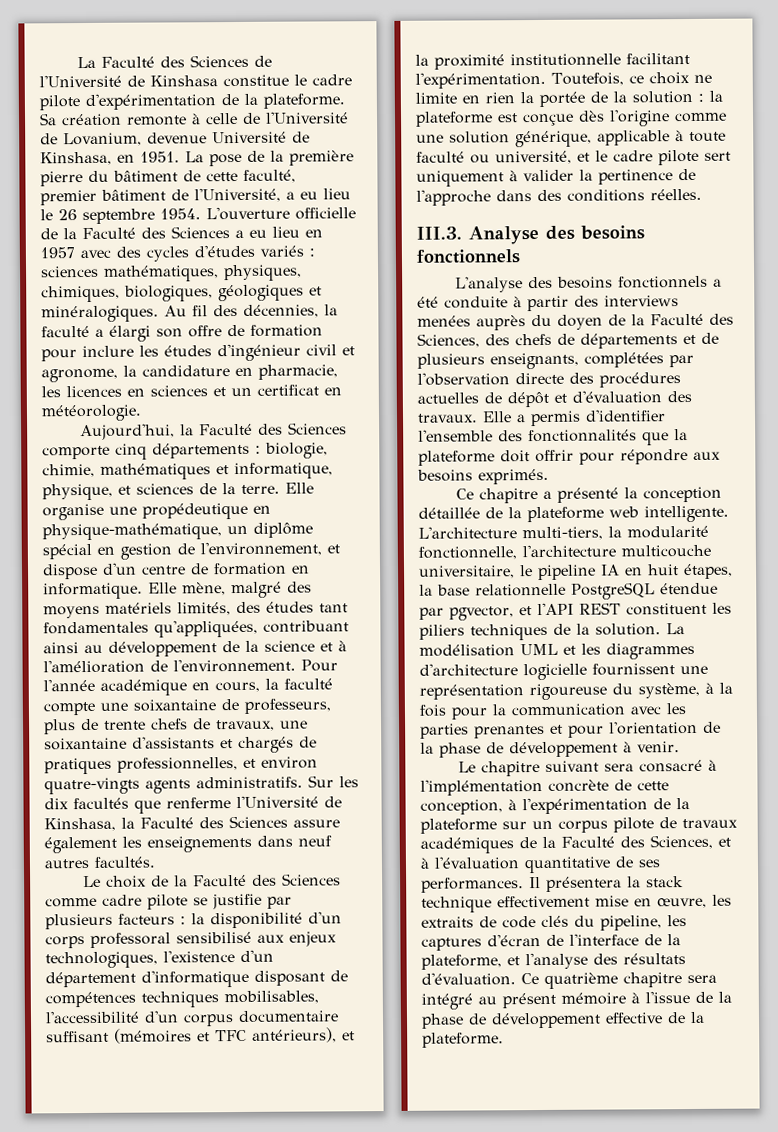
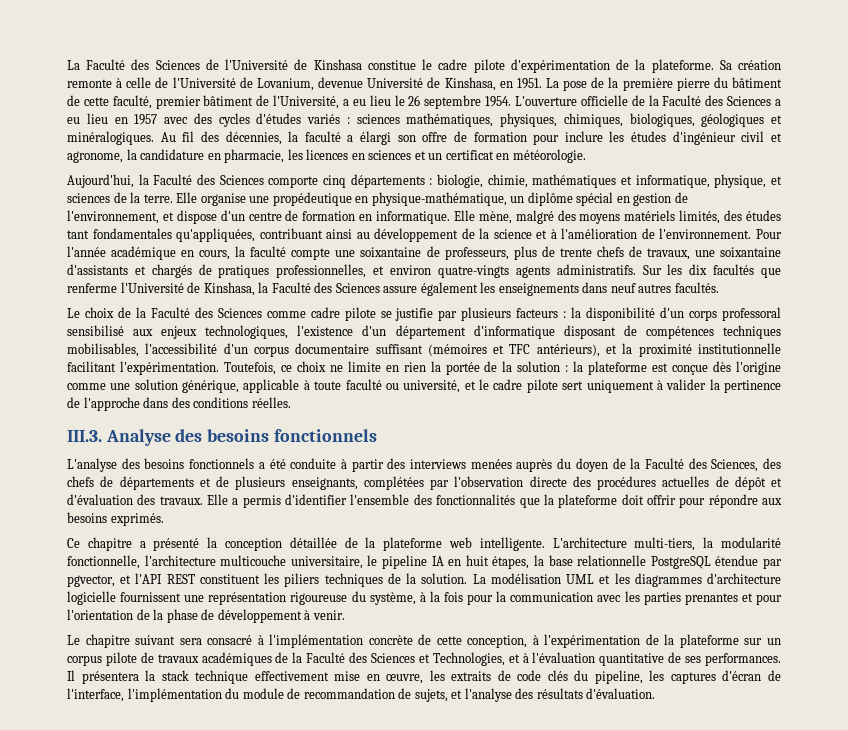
- Le chapitre suivant sera consacré à l'implémentation concrète de cette conception, à l'expérimentation de la plateforme sur un corpus pilote de travaux académiques de la Faculté des Sciences, et à l'évaluation quantitative de ses performances.
+ Le chapitre suivant sera consacré à l'implémentation concrète de cette conception, à l'expérimentation de la plateforme sur un corpus pilote de travaux académiques de la Faculté des Sciences et Technologies, et à l'évaluation quantitative de ses performances.
- Il présentera la stack technique effectivement mise en œuvre, les extraits de code clés du pipeline, les captures d'écran de l'interface de la plateforme, et l'analyse des résultats d'évaluation. Ce quatrième chapitre sera intégré au présent mémoire à l'issue de la phase de développement effective de la plateforme.
+ Il présentera la stack technique effectivement mise en œuvre, les extraits de code clés du pipeline, les captures d'écran de l'interface, l'implémentation du module de recommandation de sujets, et l'analyse des résultats d'évaluation.

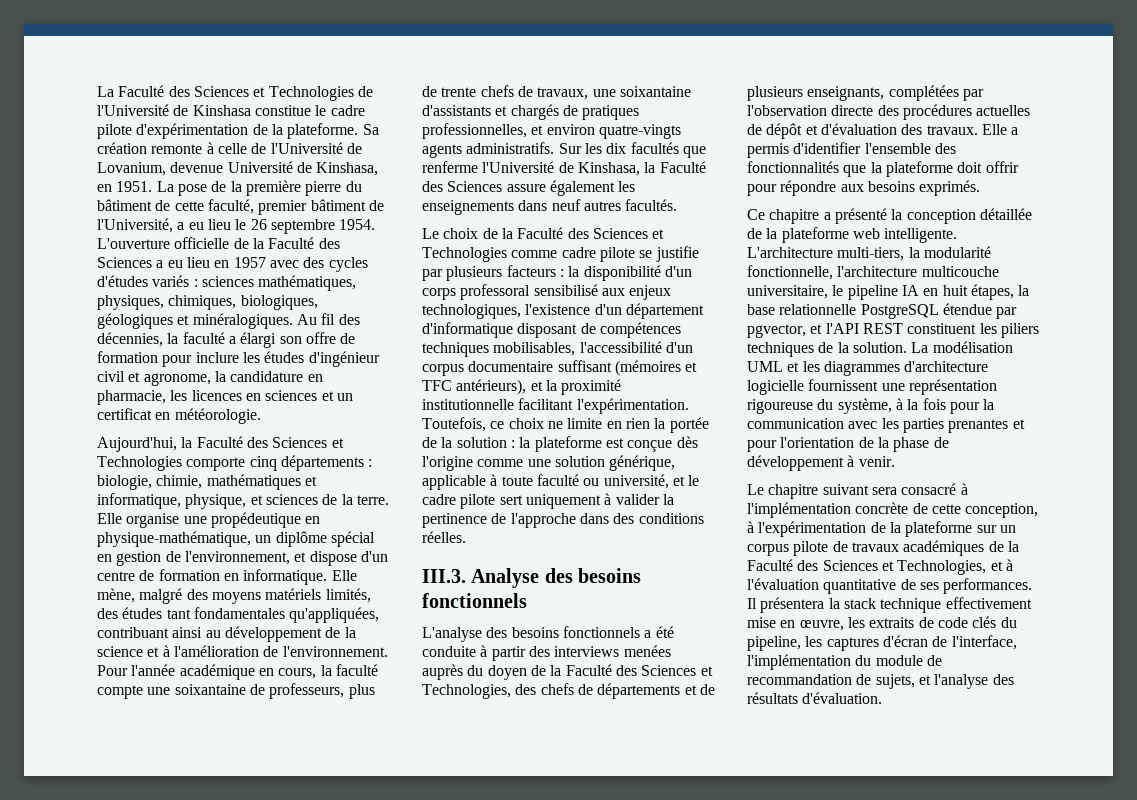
- La Faculté des Sciences de l'Université de Kinshasa constitue le cadre pilote d'expérimentation de la plateforme.
+ La Faculté des Sciences et Technologies de l'Université de Kinshasa constitue le cadre pilote d'expérimentation de la plateforme.
- Aujourd'hui, la Faculté des Sciences comporte cinq départements : biologie, chimie, mathématiques et informatique, physique, et sciences de la terre.
+ Aujourd'hui, la Faculté des Sciences et Technologies comporte cinq départements : biologie, chimie, mathématiques et informatique, physique, et sciences de la terre.
- Le choix de la Faculté des Sciences comme cadre pilote se justifie par plusieurs facteurs : la disponibilité d'un corps professoral sensibilisé aux enjeux technologiques, l'existence d'un département d'informatique disposant de compétences techniques mobilisables, l'accessibilité d'un corpus documentaire suffisant (mémoires et TFC antérieurs), et la proximité institutionnelle facilitant l'expérimentation.
+ Le choix de la Faculté des Sciences et Technologies comme cadre pilote se justifie par plusieurs facteurs : la disponibilité d'un corps professoral sensibilisé aux enjeux technologiques, l'existence d'un département d'informatique disposant de compétences techniques mobilisables, l'accessibilité d'un corpus documentaire suffisant (mémoires et TFC antérieurs), et la proximité institutionnelle facilitant l'expérimentation.
- L'analyse des besoins fonctionnels a été conduite à partir des interviews menées auprès du doyen de la Faculté des Sciences, des chefs de départements et de plusieurs enseignants, complétées par l'observation directe des procédures actuelles de dépôt et d'évaluation des travaux.
+ L'analyse des besoins fonctionnels a été conduite à partir des interviews menées auprès du doyen de la Faculté des Sciences et Technologies, des chefs de départements et de plusieurs enseignants, complétées par l'observation directe des procédures actuelles de dépôt et d'évaluation des travaux.

